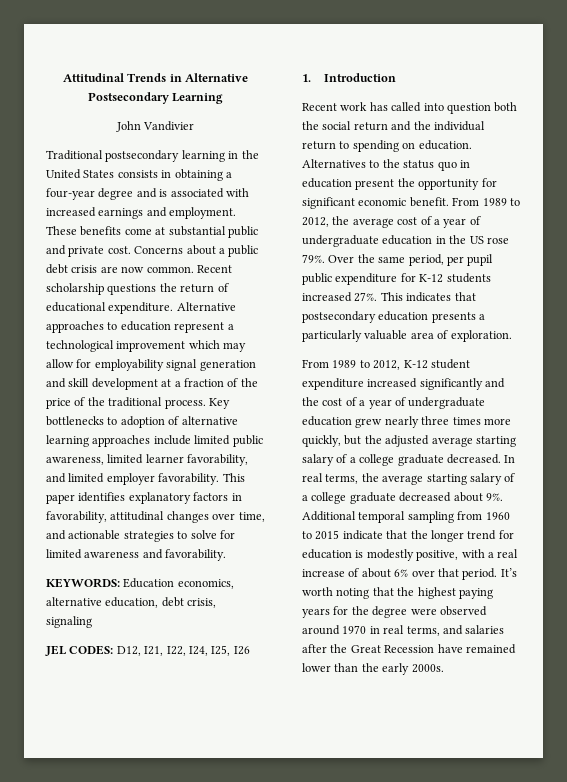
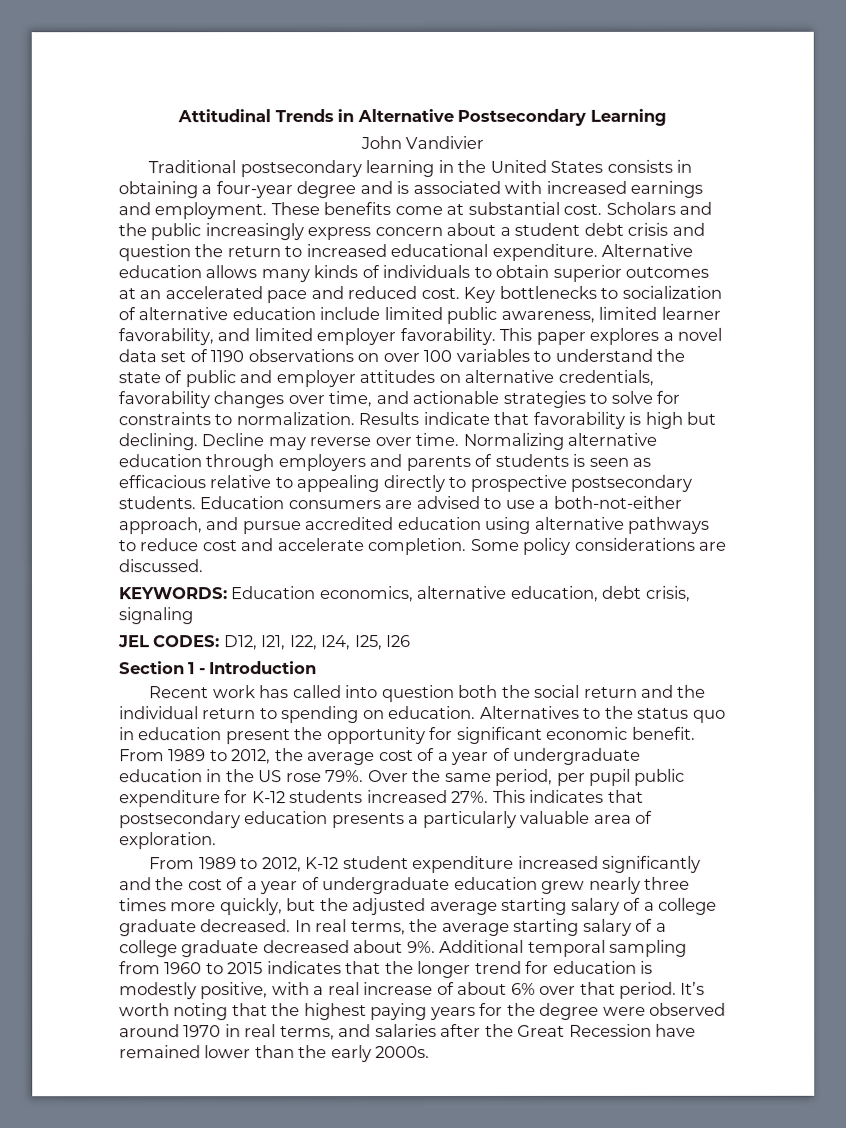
- These benefits come at substantial public and private cost. Concerns about a public debt crisis are now common. Recent scholarship questions the return of educational expenditure. Alternative approaches to education represent a technological improvement which may allow for employability signal generation and skill development at a fraction of the price of the traditional process.
+ These benefits come at substantial cost. Scholars and the public increasingly express concern about a student debt crisis and question the return to increased educational expenditure. Alternative education allows many kinds of individuals to obtain superior outcomes at an accelerated pace and reduced cost.
- Key bottlenecks to adoption of alternative learning approaches include limited public awareness, limited learner favorability, and limited employer favorability.
+ Key bottlenecks to socialization of alternative education include limited public awareness, limited learner favorability, and limited employer favorability.
- This paper identifies explanatory factors in favorability, attitudinal changes over time, and actionable strategies to solve for limited awareness and favorability.
+ This paper explores a novel data set of 1190 observations on over 100 variables to understand the state of public and employer attitudes on alternative credentials, favorability changes over time, and actionable strategies to solve for constraints to normalization. Results indicate that favorability is high but declining. Decline may reverse over time. Normalizing alternative education through employers and parents of students is seen as efficacious relative to appealing directly to prospective postsecondary students. Education consumers are advised to use a both-not-either approach, and pursue accredited education using alternative pathways to reduce cost and accelerate completion. Some policy considerations are discussed.
- 1. Introduction
+ Section 1 - Introduction
- Additional temporal sampling from 1960 to 2015 indicate that the longer trend for education is modestly positive, with a real increase of about 6% over that period.
+ Additional temporal sampling from 1960 to 2015 indicates that the longer trend for education is modestly positive, with a real increase of about 6% over that period.

